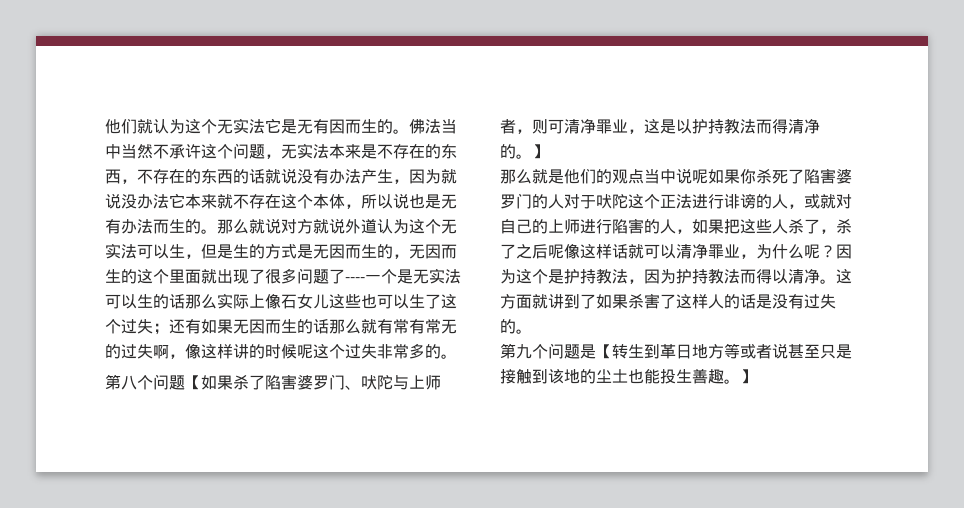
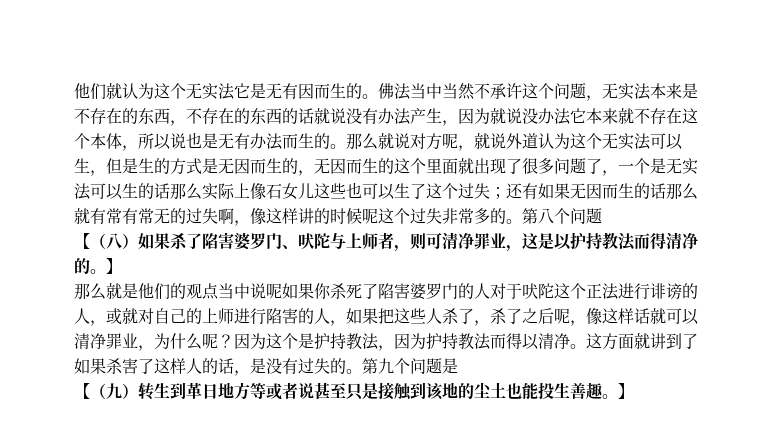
- 那么就说对方就说外道认为这个无实法可以生，但是生的方式是无因而生的，无因而生的这个里面就出现了很多问题了----一个是无实法可以生的话那么实际上像石女儿这些也可以生了这个过失；
+ 那么就说对方呢，就说外道认为这个无实法可以生，但是生的方式是无因而生的，无因而生的这个里面就出现了很多问题了，一个是无实法可以生的话那么实际上像石女儿这些也可以生了这个过失；
- 还有如果无因而生的话那么就有常有常无的过失啊，像这样讲的时候呢这个过失非常多的。
- 第八个问题【如果杀了陷害婆罗门、吠陀与上师者，则可清净罪业，这是以护持教法而得清净的。
+ 还有如果无因而生的话那么就有常有常无的过失啊，像这样讲的时候呢这个过失非常多的。第八个问题
+ 【（八）如果杀了陷害婆罗门、吠陀与上师者，则可清净罪业，这是以护持教法而得清净的。
- 那么就是他们的观点当中说呢如果你杀死了陷害婆罗门的人对于吠陀这个正法进行诽谤的人，或就对自己的上师进行陷害的人，如果把这些人杀了，杀了之后呢像这样话就可以清净罪业，为什么呢？
+ 那么就是他们的观点当中说呢如果你杀死了陷害婆罗门的人对于吠陀这个正法进行诽谤的人，或就对自己的上师进行陷害的人，如果把这些人杀了，杀了之后呢，像这样话就可以清净罪业，为什么呢？
- 这方面就讲到了如果杀害了这样人的话是没有过失的。
- 第九个问题是【转生到革日地方等或者说甚至只是接触到该地的尘土也能投生善趣。
+ 这方面就讲到了如果杀害了这样人的话，是没有过失的。第九个问题是
+ 【（九）转生到革日地方等或者说甚至只是接触到该地的尘土也能投生善趣。

